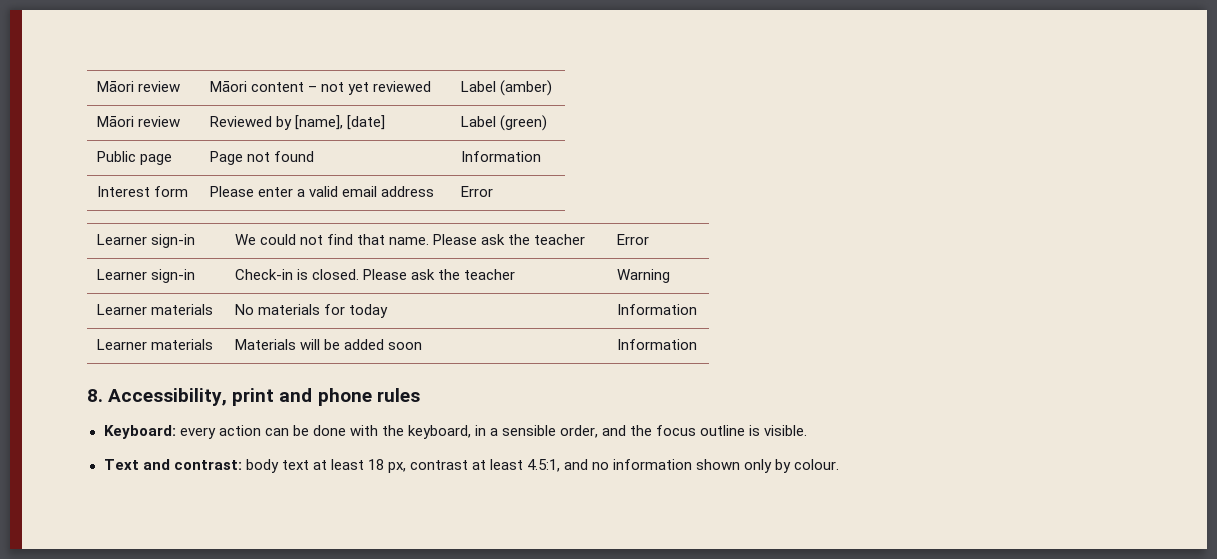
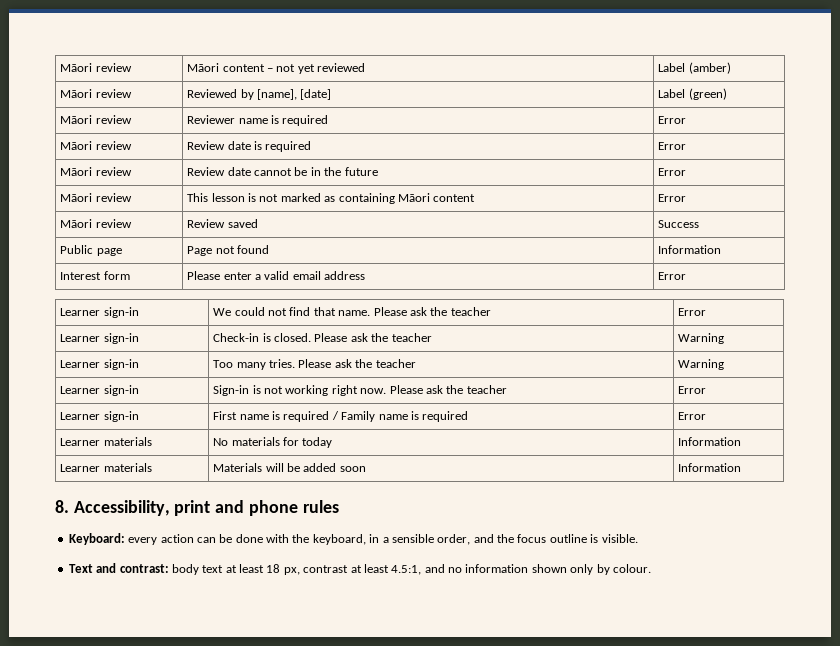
+ Māori review | Reviewer name is required | Error
+ Māori review | Review date is required | Error
+ Māori review | Review date cannot be in the future | Error
+ Māori review | This lesson is not marked as containing Māori content | Error
+ Māori review | Review saved | Success
+ Learner sign-in | Too many tries. Please ask the teacher | Warning
+ Learner sign-in | Sign-in is not working right now. Please ask the teacher | Error
+ Learner sign-in | First name is required / Family name is required | Error

